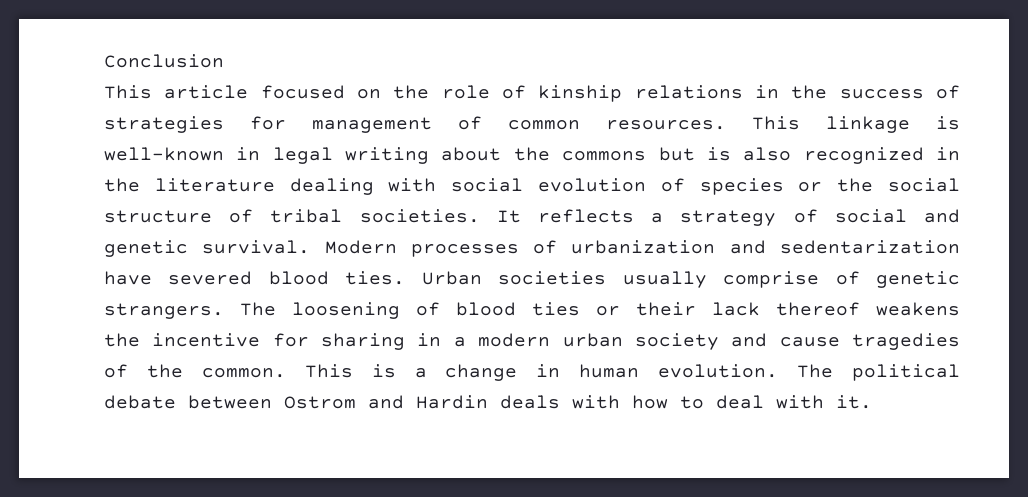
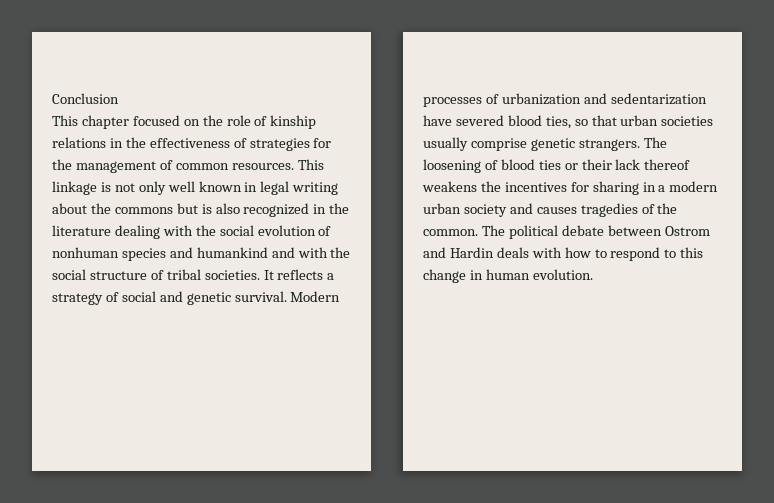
- This article focused on the role of kinship relations in the success of strategies for management of common resources.
+ This chapter focused on the role of kinship relations in the effectiveness of strategies for the management of common resources.
- This linkage is well-known in legal writing about the commons but is also recognized in the literature dealing with social evolution of species or the social structure of tribal societies.
+ This linkage is not only well known in legal writing about the commons but is also recognized in the literature dealing with the social evolution of nonhuman species and humankind and with the social structure of tribal societies.
- Modern processes of urbanization and sedentarization have severed blood ties. Urban societies usually comprise of genetic strangers.
+ Modern processes of urbanization and sedentarization have severed blood ties, so that urban societies usually comprise genetic strangers.
- The loosening of blood ties or their lack thereof weakens the incentive for sharing in a modern urban society and cause tragedies of the common.
+ The loosening of blood ties or their lack thereof weakens the incentives for sharing in a modern urban society and causes tragedies of the common.
- This is a change in human evolution.
- The political debate between Ostrom and Hardin deals with how to deal with it.
+ The political debate between Ostrom and Hardin deals with how to respond to this change in human evolution.

